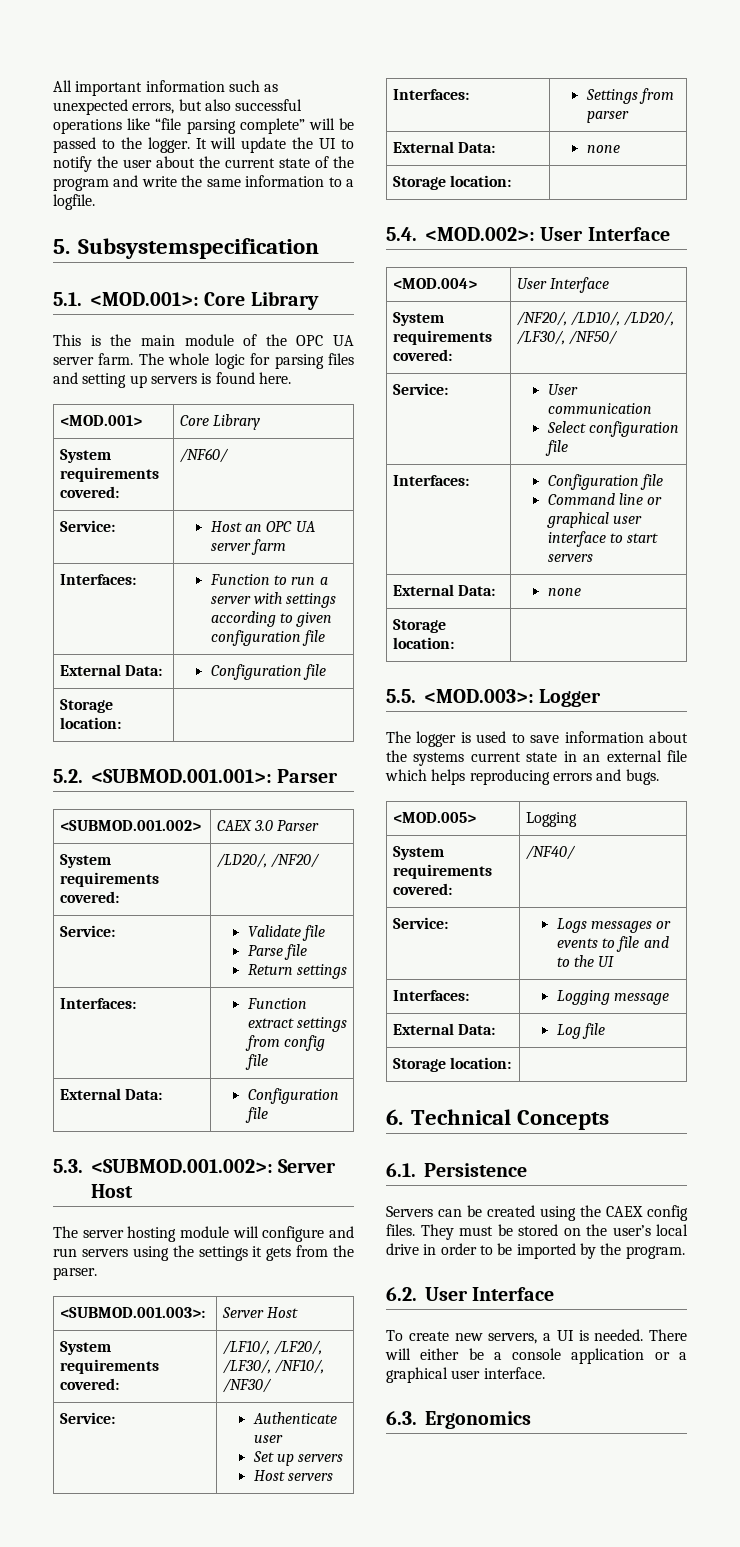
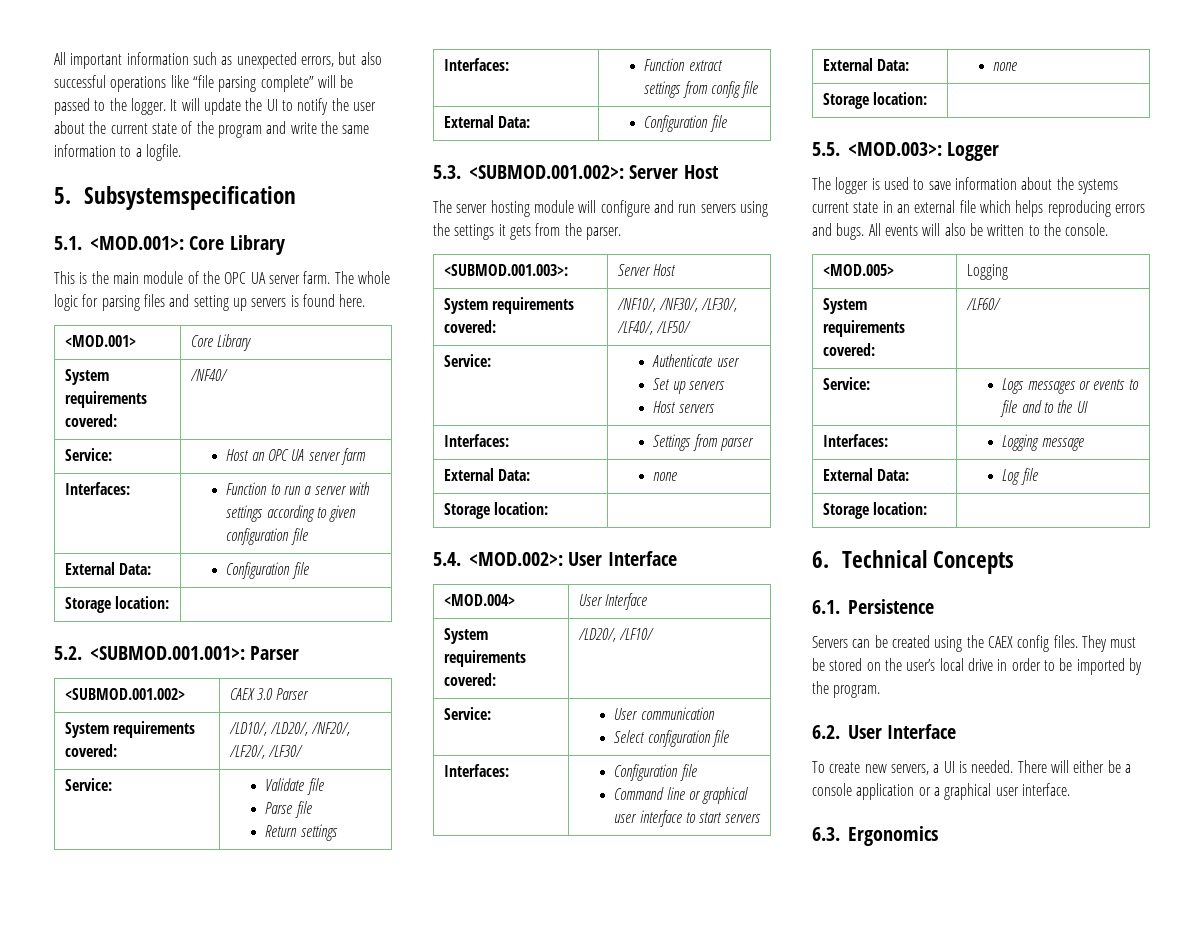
- System requirements covered: | /NF60/
+ System requirements covered: | /NF40/
- System requirements covered: | /LD20/, /NF20/
+ System requirements covered: | /LD10/, /LD20/, /NF20/, /LF20/, /LF30/
- System requirements covered: | /LF10/, /LF20/, /LF30/, /NF10/, /NF30/
+ System requirements covered: | /NF10/, /NF30/, /LF30/, /LF40/, /LF50/
- System requirements covered: | /NF20/, /LD10/, /LD20/, /LF30/, /NF50/
+ System requirements covered: | /LD20/, /LF10/
+ All events will also be written to the console.
- System requirements covered: | /NF40/
+ System requirements covered: | /LF60/

